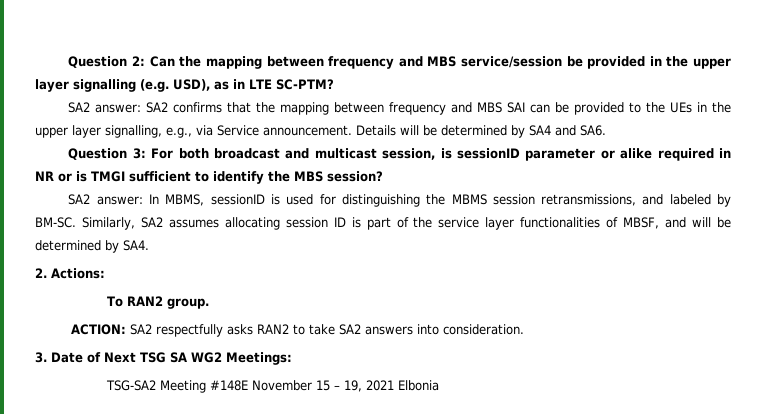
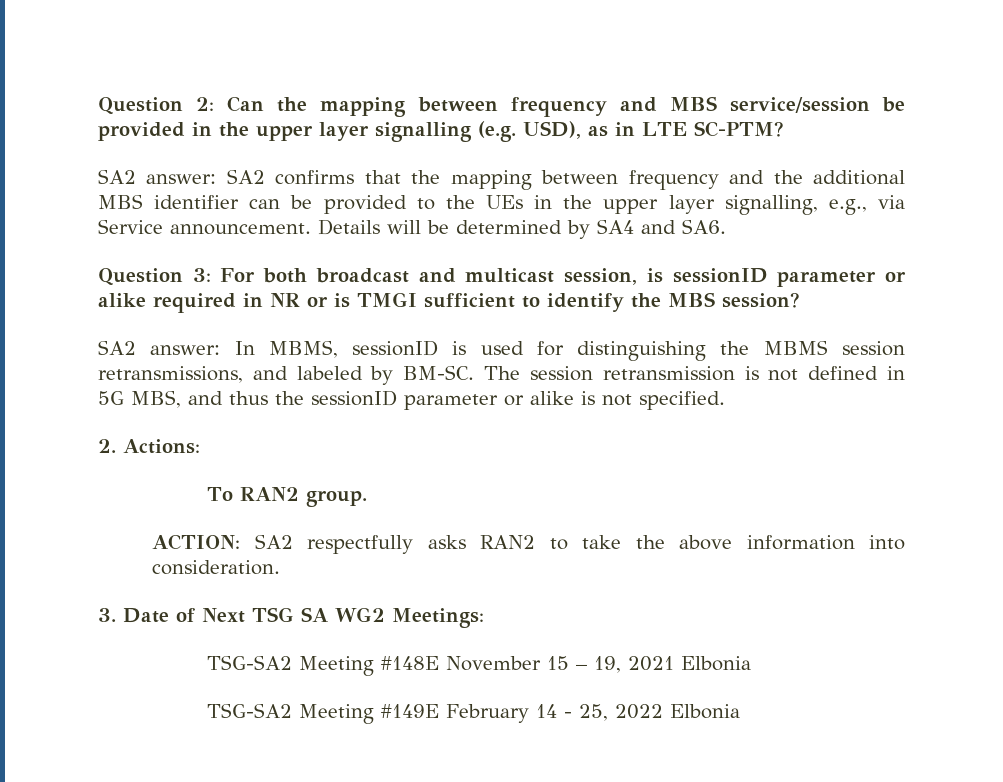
- SA2 answer: SA2 confirms that the mapping between frequency and MBS SAI can be provided to the UEs in the upper layer signalling, e.g., via Service announcement.
+ SA2 answer: SA2 confirms that the mapping between frequency and the additional MBS identifier can be provided to the UEs in the upper layer signalling, e.g., via Service announcement.
- Similarly, SA2 assumes allocating session ID is part of the service layer functionalities of MBSF, and will be determined by SA4.
+ The session retransmission is not defined in 5G MBS, and thus the sessionID parameter or alike is not specified.
- ACTION: SA2 respectfully asks RAN2 to take SA2 answers into consideration.
+ ACTION: SA2 respectfully asks RAN2 to take the above information into consideration.
+ TSG-SA2 Meeting #149E February 14 - 25, 2022 Elbonia

